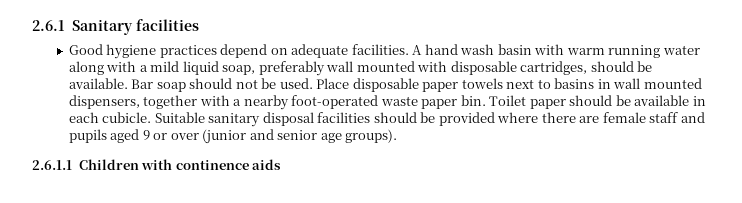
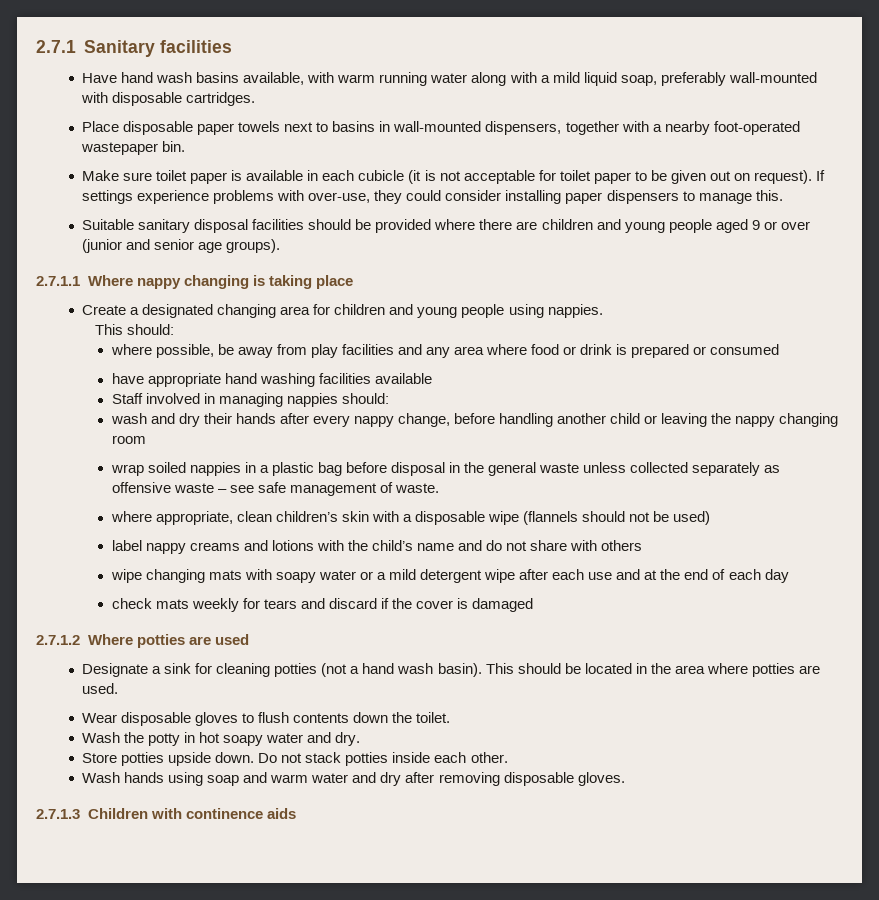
- 2.6.1 Sanitary facilities
+ 2.7.1 Sanitary facilities
- Good hygiene practices depend on adequate facilities. A hand wash basin with warm running water along with a mild liquid soap, preferably wall mounted with disposable cartridges, should be available. Bar soap should not be used. Place disposable paper towels next to basins in wall mounted dispensers, together with a nearby foot-operated waste paper bin. Toilet paper should be available in each cubicle. Suitable sanitary disposal facilities should be provided where there are female staff and pupils aged 9 or over (junior and senior age groups).
+ Have hand wash basins available, with warm running water along with a mild liquid soap, preferably wall-mounted with disposable cartridges.
+ Place disposable paper towels next to basins in wall-mounted dispensers, together with a nearby foot-operated wastepaper bin.
+ Make sure toilet paper is available in each cubicle (it is not acceptable for toilet paper to be given out on request). If settings experience problems with over-use, they could consider installing paper dispensers to manage this.
+ Suitable sanitary disposal facilities should be provided where there are children and young people aged 9 or over (junior and senior age groups).
- 2.6.1.1 Children with continence aids
+ 2.7.1.1 Where nappy changing is taking place
+ Create a designated changing area for children and young people using nappies.
+ This should:
+ where possible, be away from play facilities and any area where food or drink is prepared or consumed
+ have appropriate hand washing facilities available
+ Staff involved in managing nappies should:
+ wash and dry their hands after every nappy change, before handling another child or leaving the nappy changing room
+ wrap soiled nappies in a plastic bag before disposal in the general waste unless collected separately as offensive waste – see safe management of waste.
+ where appropriate, clean children’s skin with a disposable wipe (flannels should not be used)
+ label nappy creams and lotions with the child’s name and do not share with others
+ wipe changing mats with soapy water or a mild detergent wipe after each use and at the end of each day
+ check mats weekly for tears and discard if the cover is damaged
+ 2.7.1.2 Where potties are used
+ Designate a sink for cleaning potties (not a hand wash basin). This should be located in the area where potties are used.
+ Wear disposable gloves to flush contents down the toilet.
+ Wash the potty in hot soapy water and dry.
+ Store potties upside down. Do not stack potties inside each other.
+ Wash hands using soap and warm water and dry after removing disposable gloves.
+ 2.7.1.3 Children with continence aids

